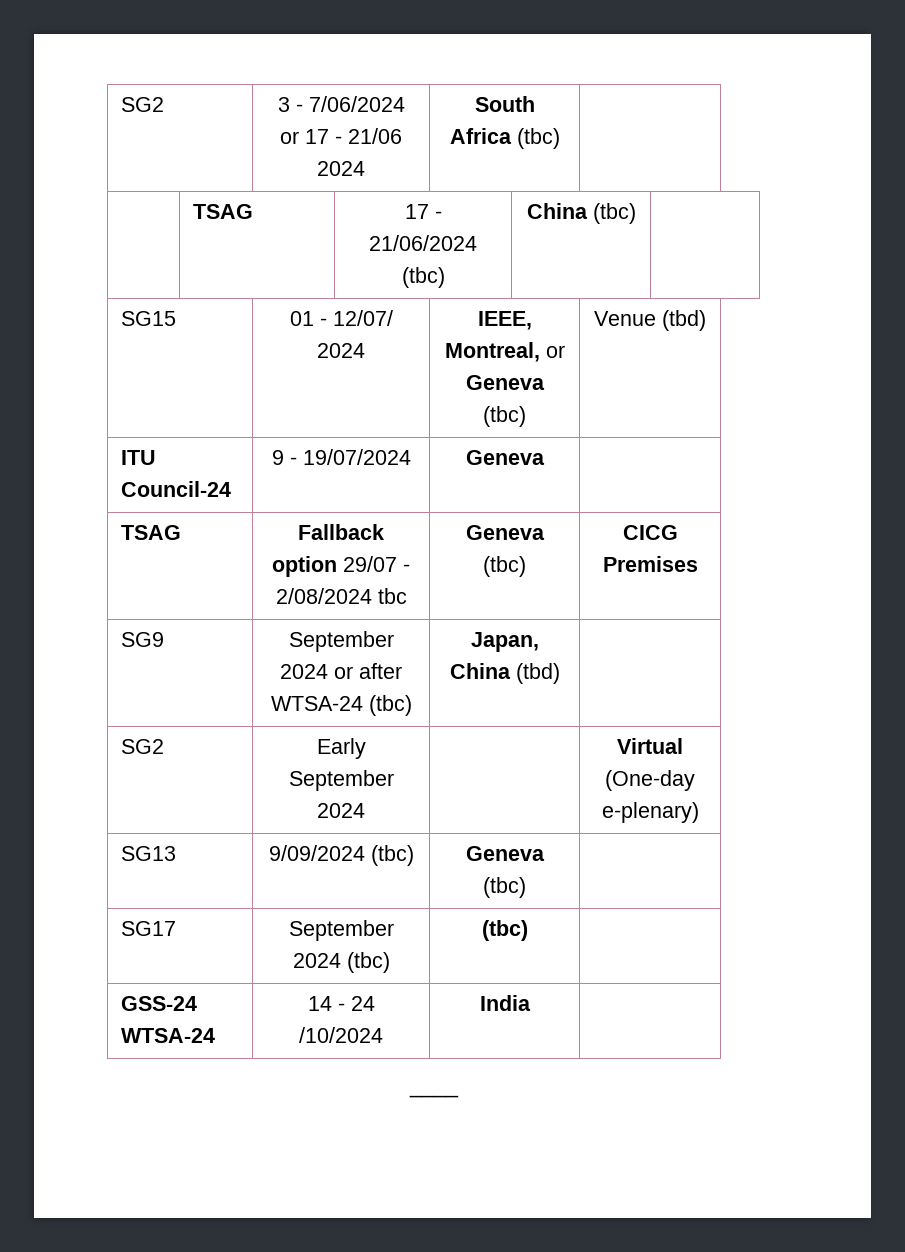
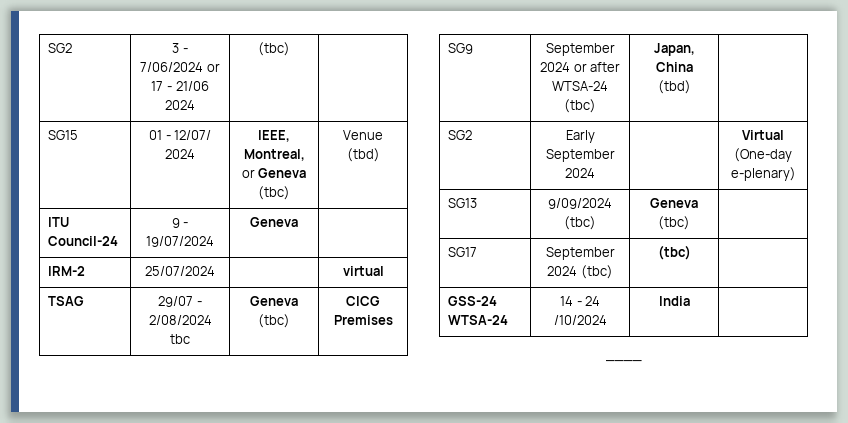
- SG2 | 3 - 7/06/2024 or 17 - 21/06 2024 | South Africa (tbc) |
- | TSAG | 17 - 21/06/2024 (tbc) | China (tbc) |
+ SG2 | 3 - 7/06/2024 or 17 - 21/06 2024 | (tbc) |
- TSAG | Fallback option 29/07 - 2/08/2024 tbc | Geneva (tbc) | CICG Premises
+ IRM-2 | 25/07/2024 | | virtual
+ TSAG | 29/07 - 2/08/2024 tbc | Geneva (tbc) | CICG Premises

